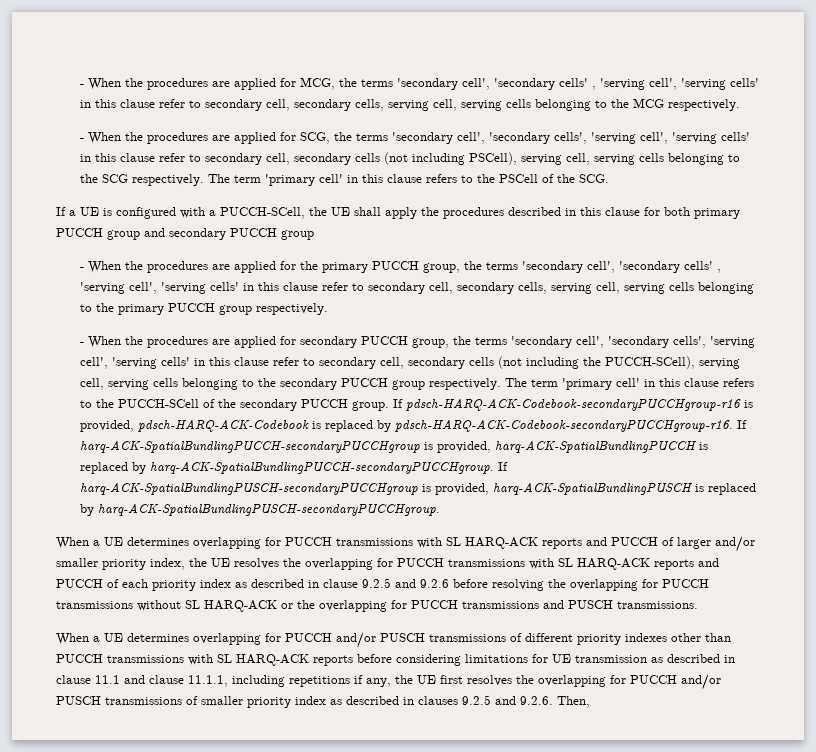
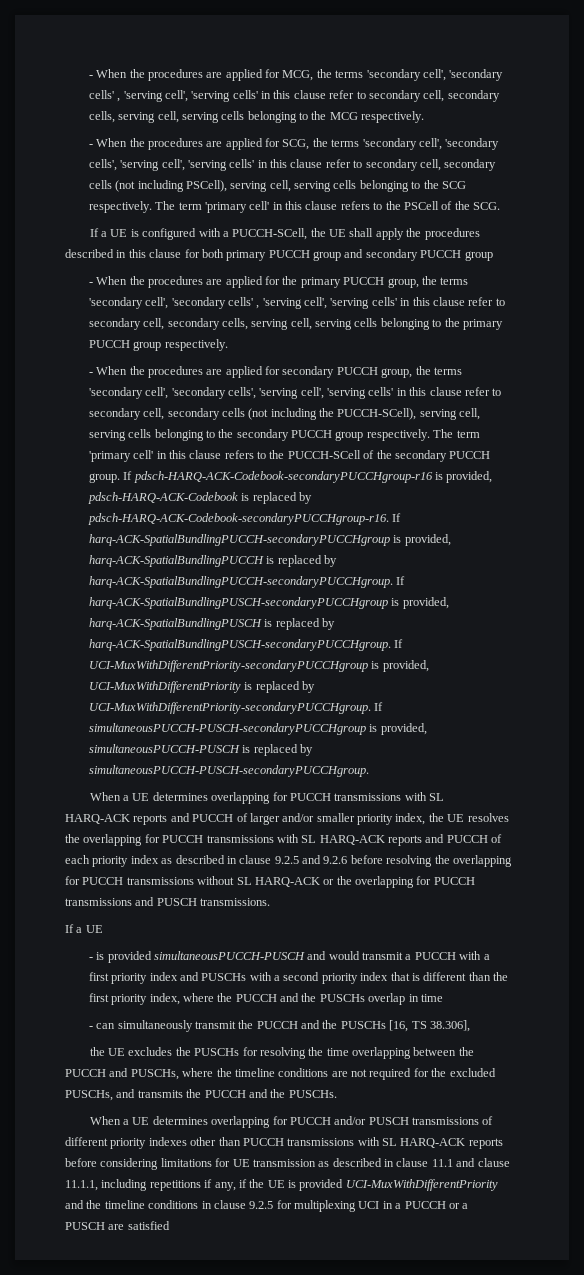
+ If UCI-MuxWithDifferentPriority-secondaryPUCCHgroup is provided, UCI-MuxWithDifferentPriority is replaced by UCI-MuxWithDifferentPriority-secondaryPUCCHgroup. If simultaneousPUCCH-PUSCH-secondaryPUCCHgroup is provided, simultaneousPUCCH-PUSCH is replaced by simultaneousPUCCH-PUSCH-secondaryPUCCHgroup.
  When a UE determines overlapping for PUCCH transmissions with SL HARQ-ACK reports and PUCCH of larger and/or smaller priority index, the UE resolves the overlapping for PUCCH transmissions with SL HARQ-ACK reports and PUCCH of each priority index as described in clause 9.2.5 and 9.2.6 before resolving the overlapping for PUCCH transmissions without SL HARQ-ACK or the overlapping for PUCCH transmissions and PUSCH transmissions.
+ If a UE
+ - is provided simultaneousPUCCH-PUSCH and would transmit a PUCCH with a first priority index and PUSCHs with a second priority index that is different than the first priority index, where the PUCCH and the PUSCHs overlap in time
+ - can simultaneously transmit the PUCCH and the PUSCHs [16, TS 38.306],
+ the UE excludes the PUSCHs for resolving the time overlapping between the PUCCH and PUSCHs, where the timeline conditions are not required for the excluded PUSCHs, and transmits the PUCCH and the PUSCHs.
- When a UE determines overlapping for PUCCH and/or PUSCH transmissions of different priority indexes other than PUCCH transmissions with SL HARQ-ACK reports before considering limitations for UE transmission as described in clause 11.1 and clause 11.1.1, including repetitions if any, the UE first resolves the overlapping for PUCCH and/or PUSCH transmissions of smaller priority index as described in clauses 9.2.5 and 9.2.6. Then,
+ When a UE determines overlapping for PUCCH and/or PUSCH transmissions of different priority indexes other than PUCCH transmissions with SL HARQ-ACK reports before considering limitations for UE transmission as described in clause 11.1 and clause 11.1.1, including repetitions if any, if the UE is provided UCI-MuxWithDifferentPriority and the timeline conditions in clause 9.2.5 for multiplexing UCI in a PUCCH or a PUSCH are satisfied

